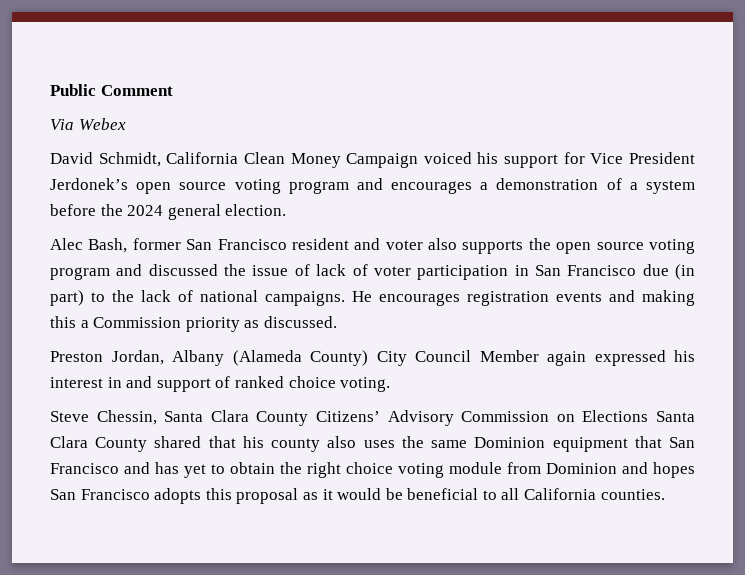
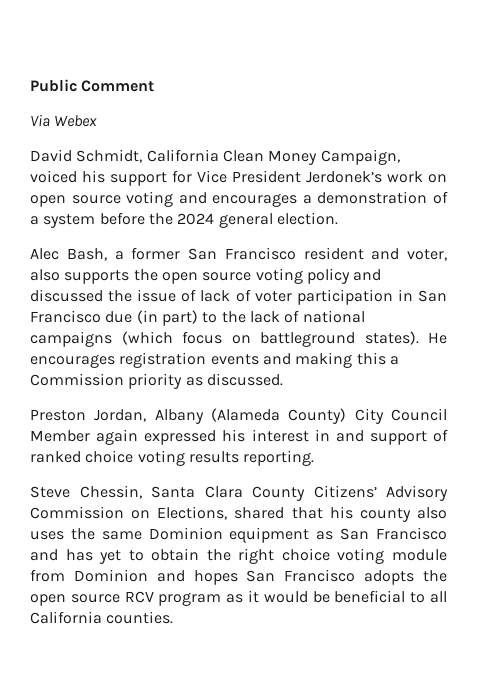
- David Schmidt, California Clean Money Campaign voiced his support for Vice President Jerdonek’s open source voting program and encourages a demonstration of a system before the 2024 general election.
+ David Schmidt, California Clean Money Campaign, voiced his support for Vice President Jerdonek’s work on open source voting and encourages a demonstration of a system before the 2024 general election.
- Alec Bash, former San Francisco resident and voter also supports the open source voting program and discussed the issue of lack of voter participation in San Francisco due (in part) to the lack of national campaigns.
+ Alec Bash, a former San Francisco resident and voter, also supports the open source voting policy and discussed the issue of lack of voter participation in San Francisco due (in part) to the lack of national campaigns (which focus on battleground states).
- Preston Jordan, Albany (Alameda County) City Council Member again expressed his interest in and support of ranked choice voting.
+ Preston Jordan, Albany (Alameda County) City Council Member again expressed his interest in and support of ranked choice voting results reporting.
- Steve Chessin, Santa Clara County Citizens’ Advisory Commission on Elections Santa Clara County shared that his county also uses the same Dominion equipment that San Francisco and has yet to obtain the right choice voting module from Dominion and hopes San Francisco adopts this proposal as it would be beneficial to all California counties.
+ Steve Chessin, Santa Clara County Citizens’ Advisory Commission on Elections, shared that his county also uses the same Dominion equipment as San Francisco and has yet to obtain the right choice voting module from Dominion and hopes San Francisco adopts the open source RCV program as it would be beneficial to all California counties.

